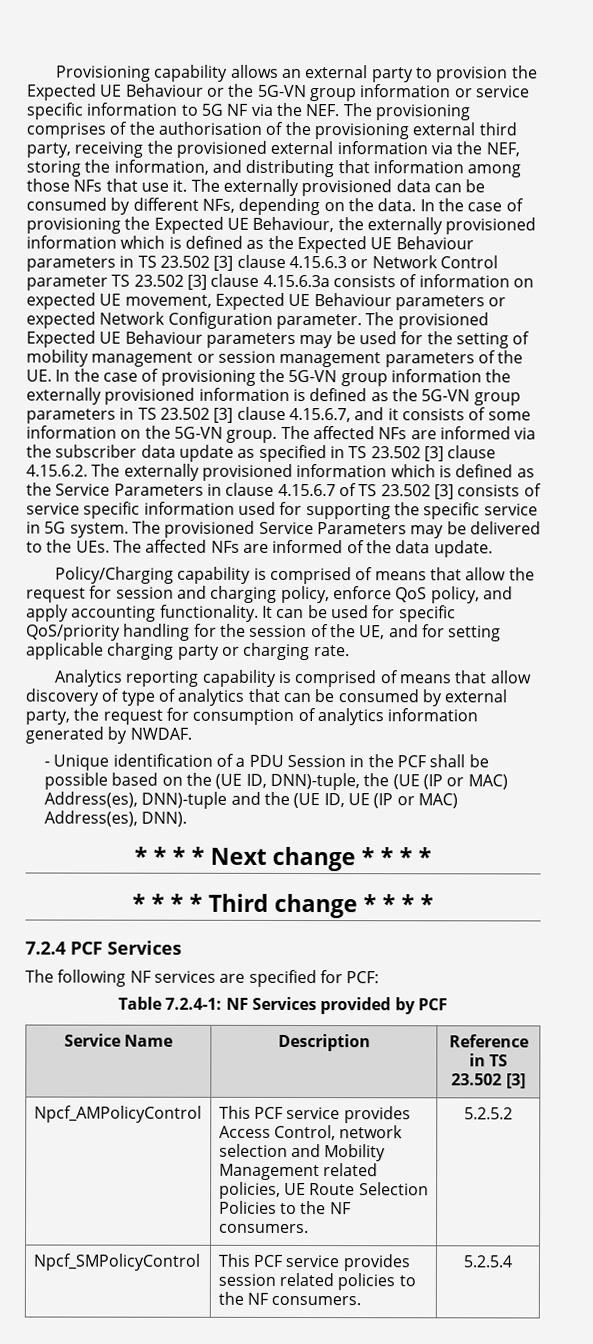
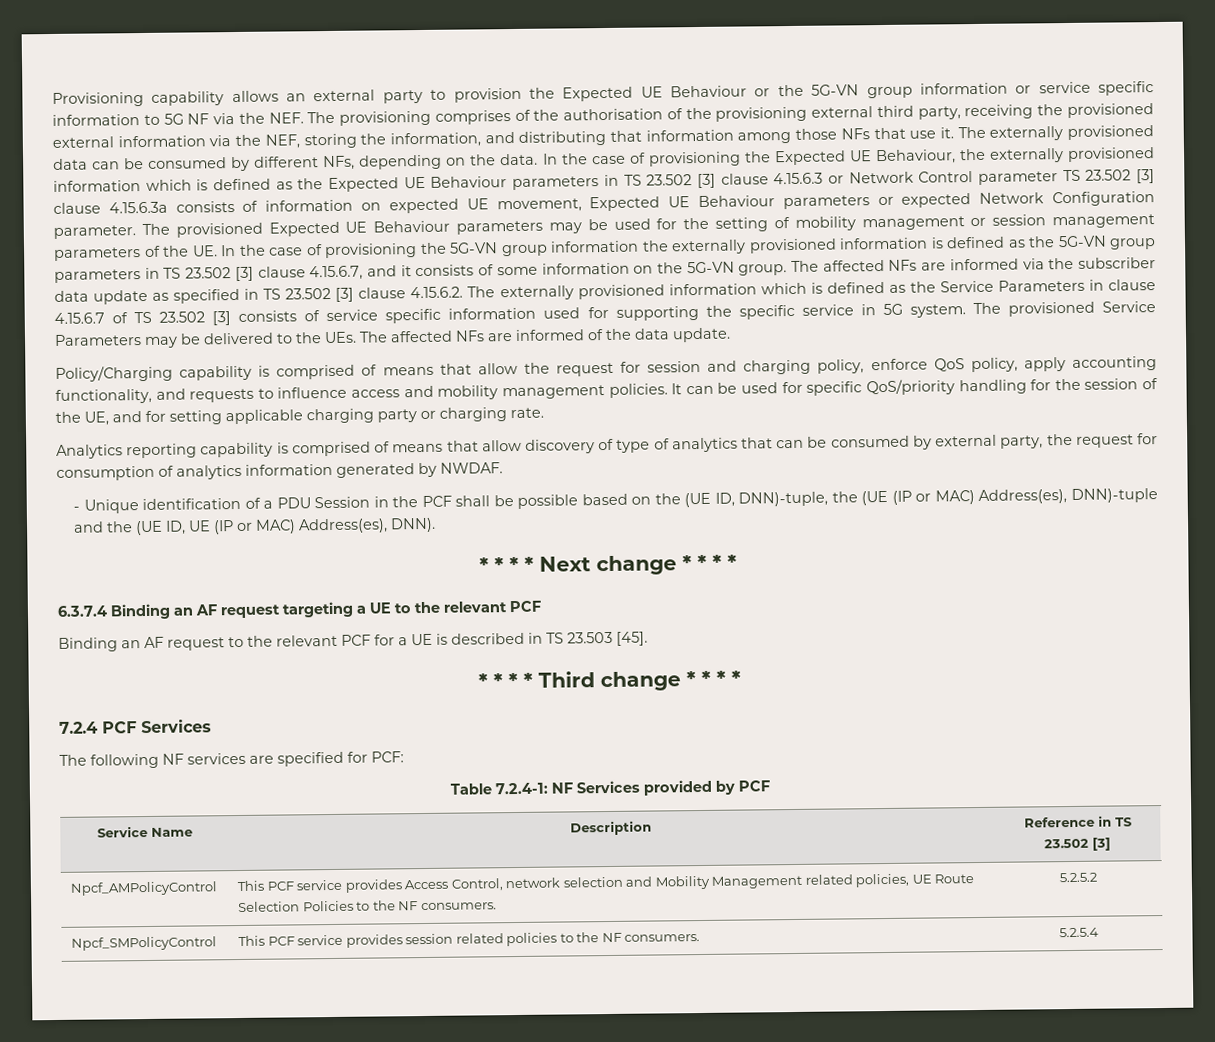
- Policy/Charging capability is comprised of means that allow the request for session and charging policy, enforce QoS policy, and apply accounting functionality.
+ Policy/Charging capability is comprised of means that allow the request for session and charging policy, enforce QoS policy, apply accounting functionality, and requests to influence access and mobility management policies.
+ 6.3.7.4 Binding an AF request targeting a UE to the relevant PCF
+ Binding an AF request to the relevant PCF for a UE is described in TS 23.503 [45].

